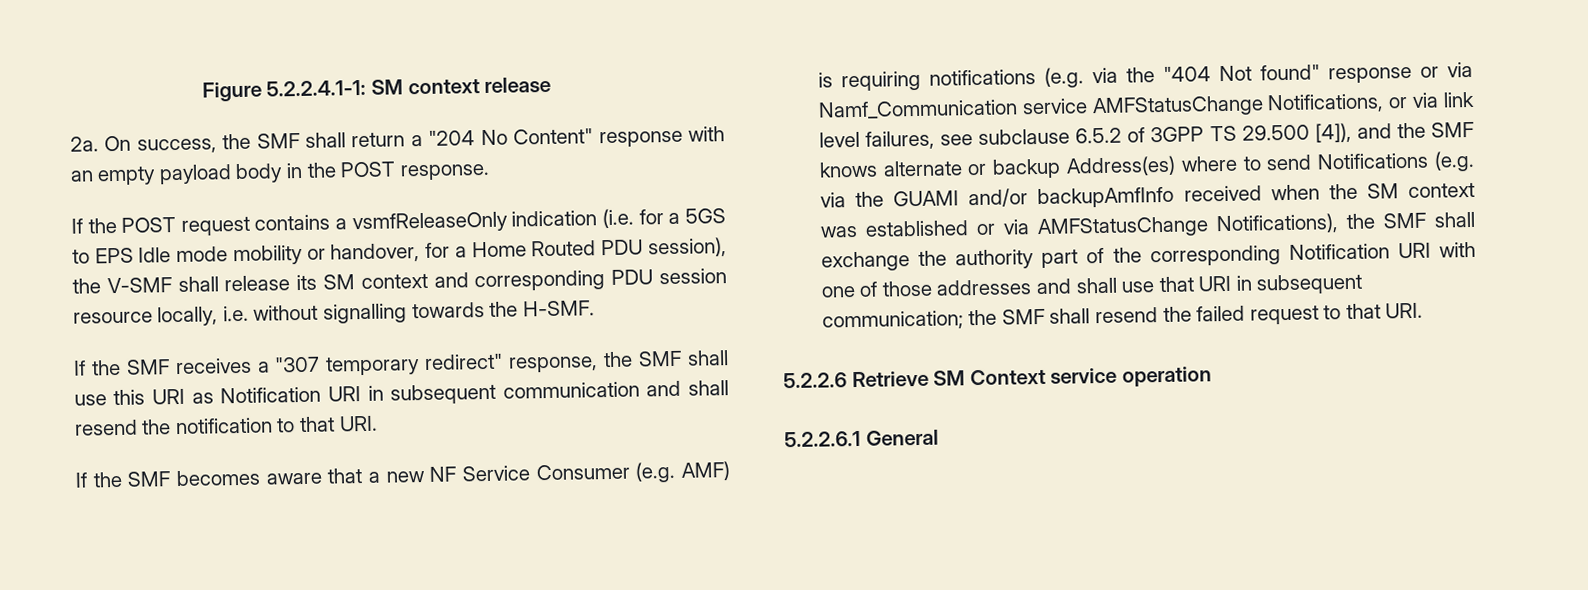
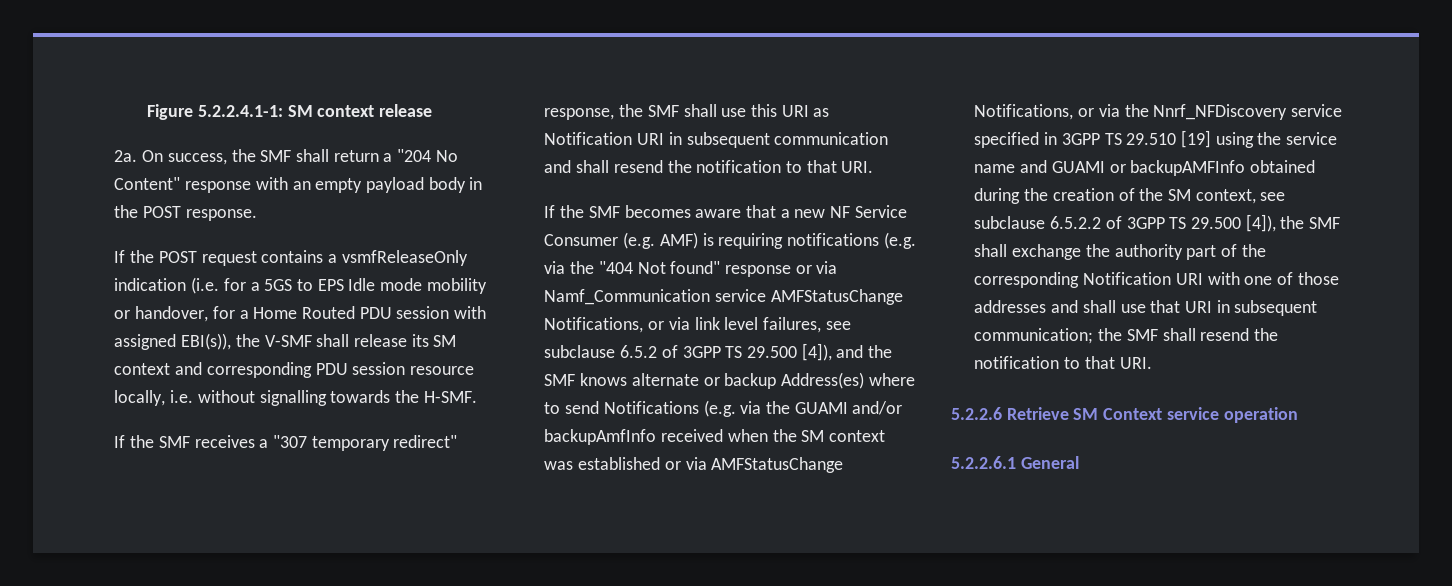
- If the POST request contains a vsmfReleaseOnly indication (i.e. for a 5GS to EPS Idle mode mobility or handover, for a Home Routed PDU session), the V-SMF shall release its SM context and corresponding PDU session resource locally, i.e. without signalling towards the H-SMF.
+ If the POST request contains a vsmfReleaseOnly indication (i.e. for a 5GS to EPS Idle mode mobility or handover, for a Home Routed PDU session with assigned EBI(s)), the V-SMF shall release its SM context and corresponding PDU session resource locally, i.e. without signalling towards the H-SMF.
- If the SMF becomes aware that a new NF Service Consumer (e.g. AMF) is requiring notifications (e.g. via the "404 Not found" response or via Namf_Communication service AMFStatusChange Notifications, or via link level failures, see subclause 6.5.2 of 3GPP TS 29.500 [4]), and the SMF knows alternate or backup Address(es) where to send Notifications (e.g. via the GUAMI and/or backupAmfInfo received when the SM context was established or via AMFStatusChange Notifications), the SMF shall exchange the authority part of the corresponding Notification URI with one of those addresses and shall use that URI in subsequent communication;
+ If the SMF becomes aware that a new NF Service Consumer (e.g. AMF) is requiring notifications (e.g. via the "404 Not found" response or via Namf_Communication service AMFStatusChange Notifications, or via link level failures, see subclause 6.5.2 of 3GPP TS 29.500 [4]), and the SMF knows alternate or backup Address(es) where to send Notifications (e.g. via the GUAMI and/or backupAmfInfo received when the SM context was established or via AMFStatusChange Notifications, or via the Nnrf_NFDiscovery service specified in 3GPP TS 29.510 [19] using the service name and GUAMI or backupAMFInfo obtained during the creation of the SM context, see subclause 6.5.2.2 of 3GPP TS 29.500 [4]), the SMF shall exchange the authority part of the corresponding Notification URI with one of those addresses and shall use that URI in subsequent communication;
- the SMF shall resend the failed request to that URI.
+ the SMF shall resend the notification to that URI.

